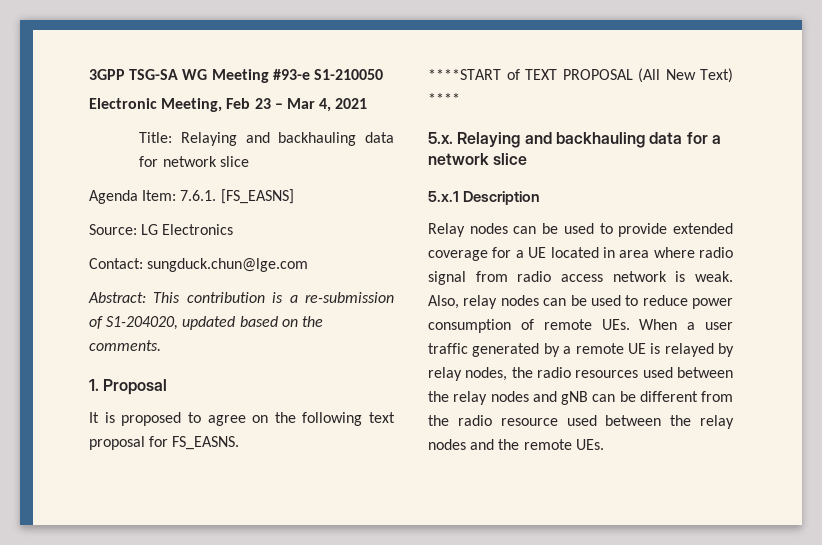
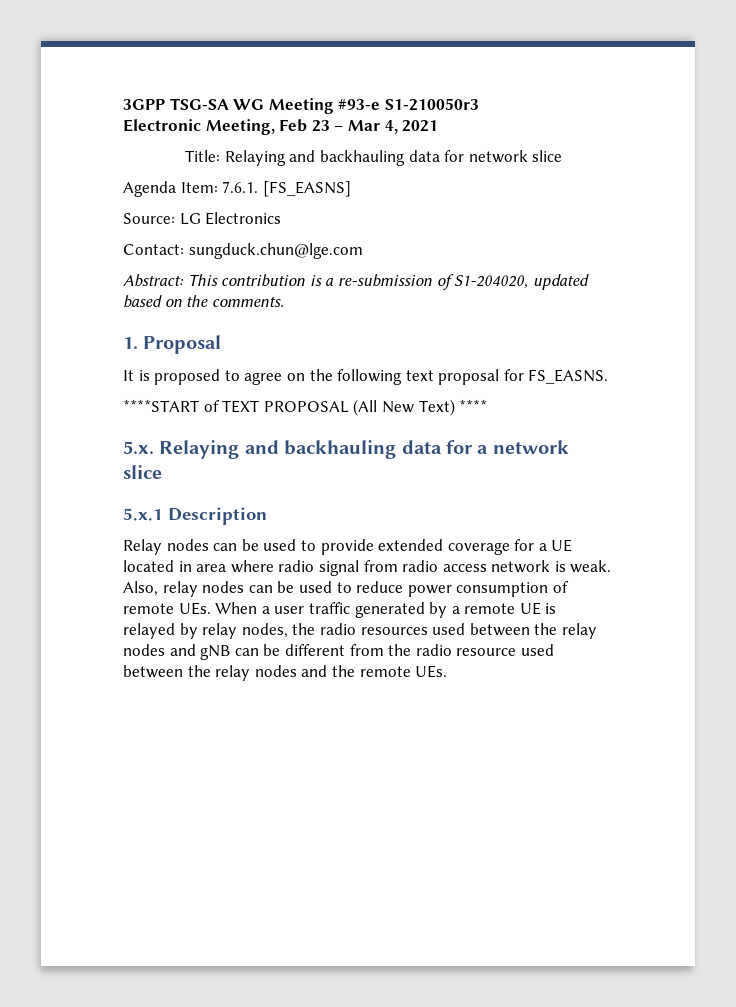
- 3GPP TSG-SA WG Meeting #93-e S1-210050
+ 3GPP TSG-SA WG Meeting #93-e S1-210050r3

